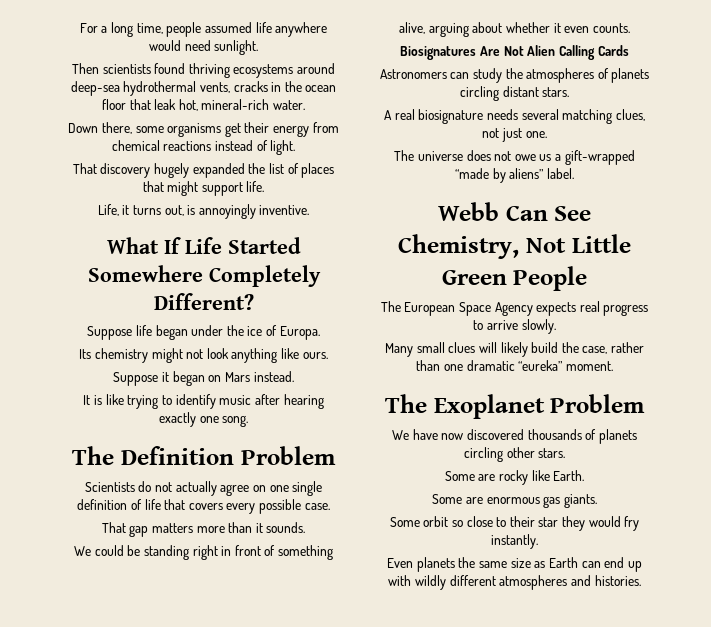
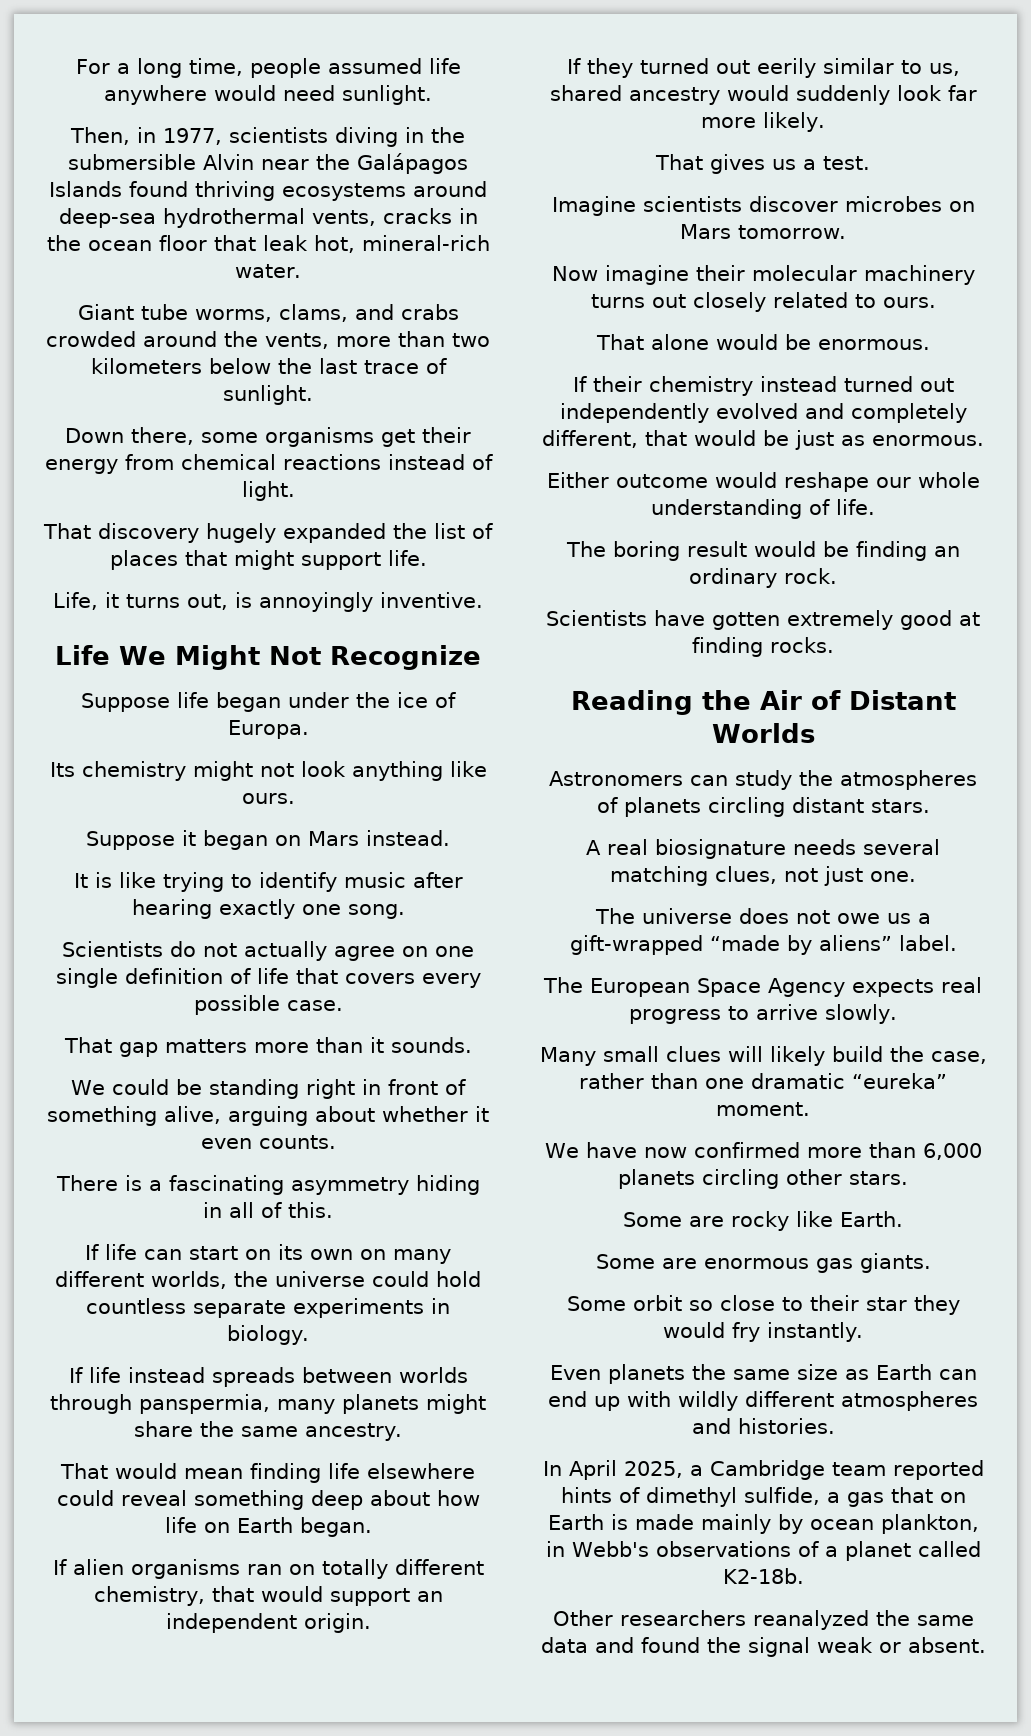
- Then scientists found thriving ecosystems around deep-sea hydrothermal vents, cracks in the ocean floor that leak hot, mineral-rich water.
+ Then, in 1977, scientists diving in the submersible Alvin near the Galápagos Islands found thriving ecosystems around deep-sea hydrothermal vents, cracks in the ocean floor that leak hot, mineral-rich water.
+ Giant tube worms, clams, and crabs crowded around the vents, more than two kilometers below the last trace of sunlight.
- What If Life Started Somewhere Completely Different?
+ Life We Might Not Recognize
- The Definition Problem
- Biosignatures Are Not Alien Calling Cards
+ There is a fascinating asymmetry hiding in all of this.
+ If life can start on its own on many different worlds, the universe could hold countless separate experiments in biology.
+ If life instead spreads between worlds through panspermia, many planets might share the same ancestry.
+ That would mean finding life elsewhere could reveal something deep about how life on Earth began.
+ If alien organisms ran on totally different chemistry, that would support an independent origin.
+ If they turned out eerily similar to us, shared ancestry would suddenly look far more likely.
+ That gives us a test.
+ Imagine scientists discover microbes on Mars tomorrow.
+ Now imagine their molecular machinery turns out closely related to ours.
+ That alone would be enormous.
+ If their chemistry instead turned out independently evolved and completely different, that would be just as enormous.
+ Either outcome would reshape our whole understanding of life.
+ The boring result would be finding an ordinary rock.
+ Scientists have gotten extremely good at finding rocks.
+ Reading the Air of Distant Worlds
- Webb Can See Chemistry, Not Little Green People
- The Exoplanet Problem
- We have now discovered thousands of planets circling other stars.
+ We have now confirmed more than 6,000 planets circling other stars.
+ In April 2025, a Cambridge team reported hints of dimethyl sulfide, a gas that on Earth is made mainly by ocean plankton, in Webb's observations of a planet called K2-18b.
+ Other researchers reanalyzed the same data and found the signal weak or absent.

